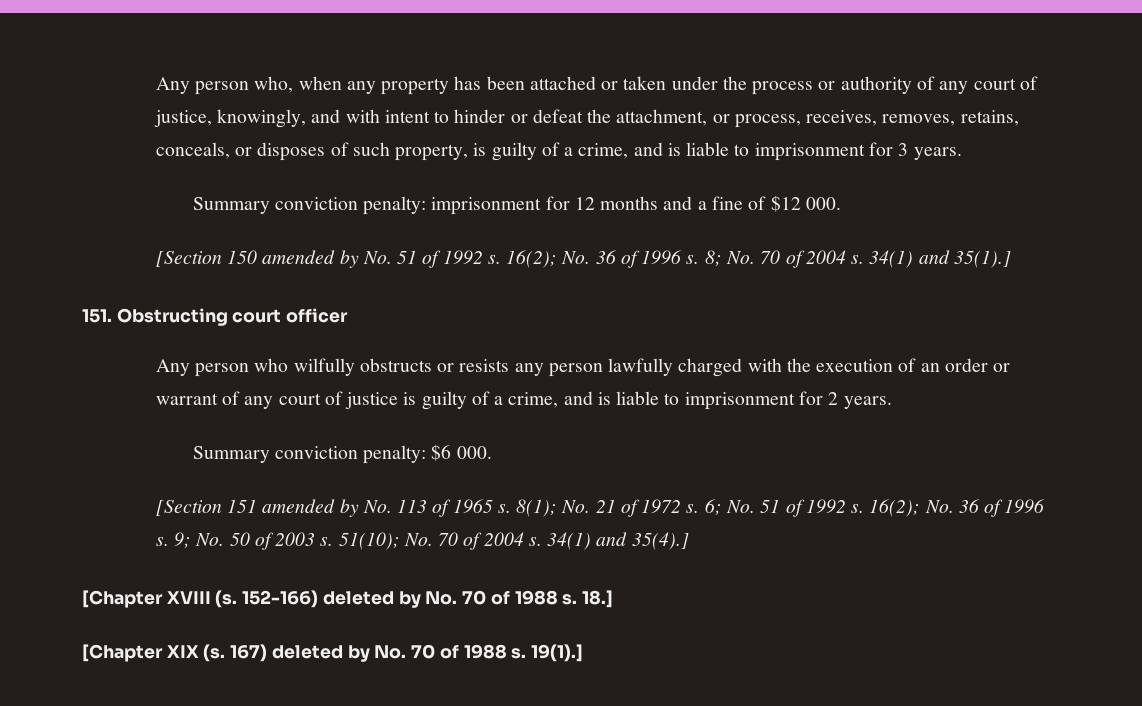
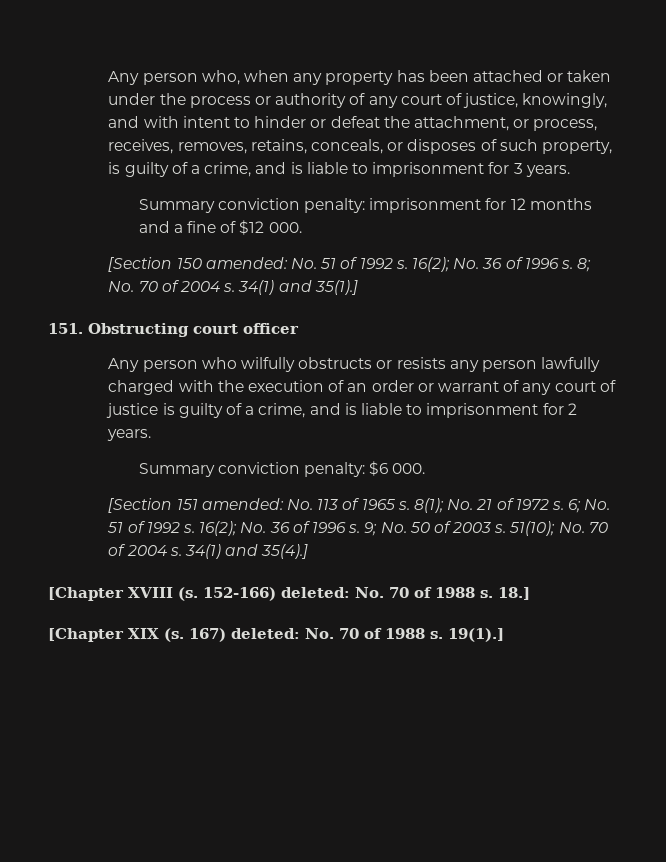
- [Section 150 amended by No. 51 of 1992 s.
+ [Section 150 amended: No. 51 of 1992 s.
- [Section 151 amended by No. 113 of 1965 s.
+ [Section 151 amended: No. 113 of 1965 s.
- 152-166) deleted by No. 70 of 1988 s.
+ 152-166) deleted: No. 70 of 1988 s.
- 167) deleted by No. 70 of 1988 s.
+ 167) deleted: No. 70 of 1988 s.

